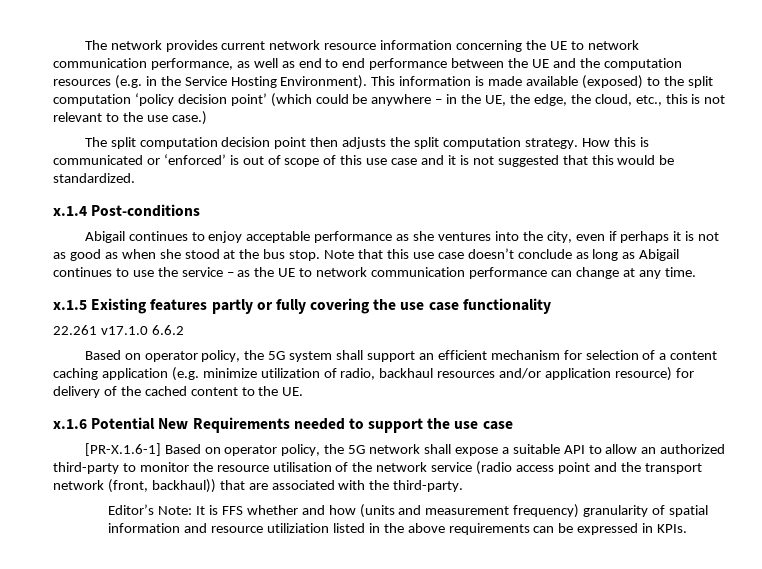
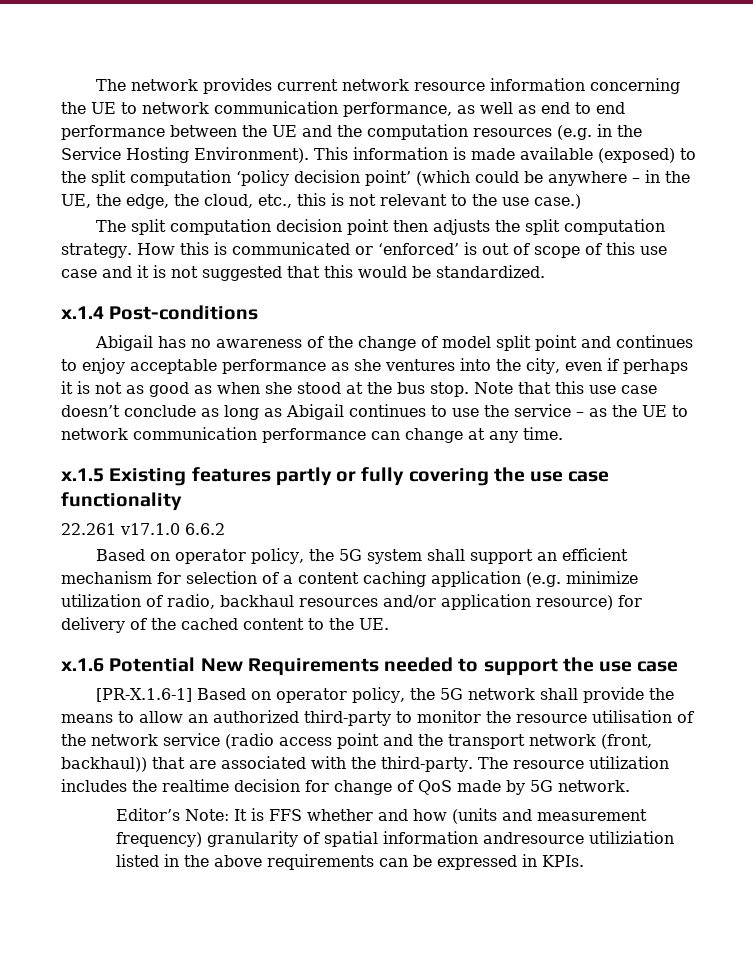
- Abigail continues to enjoy acceptable performance as she ventures into the city, even if perhaps it is not as good as when she stood at the bus stop.
+ Abigail has no awareness of the change of model split point and continues to enjoy acceptable performance as she ventures into the city, even if perhaps it is not as good as when she stood at the bus stop.
- [PR-X.1.6-1] Based on operator policy, the 5G network shall expose a suitable API to allow an authorized third-party to monitor the resource utilisation of the network service (radio access point and the transport network (front, backhaul)) that are associated with the third-party.
+ [PR-X.1.6-1] Based on operator policy, the 5G network shall provide the means to allow an authorized third-party to monitor the resource utilisation of the network service (radio access point and the transport network (front, backhaul)) that are associated with the third-party. The resource utilization includes the realtime decision for change of QoS made by 5G network.
- Editor’s Note: It is FFS whether and how (units and measurement frequency) granularity of spatial information and resource utiliziation listed in the above requirements can be expressed in KPIs.
+ Editor’s Note: It is FFS whether and how (units and measurement frequency) granularity of spatial information andresource utiliziation listed in the above requirements can be expressed in KPIs.

